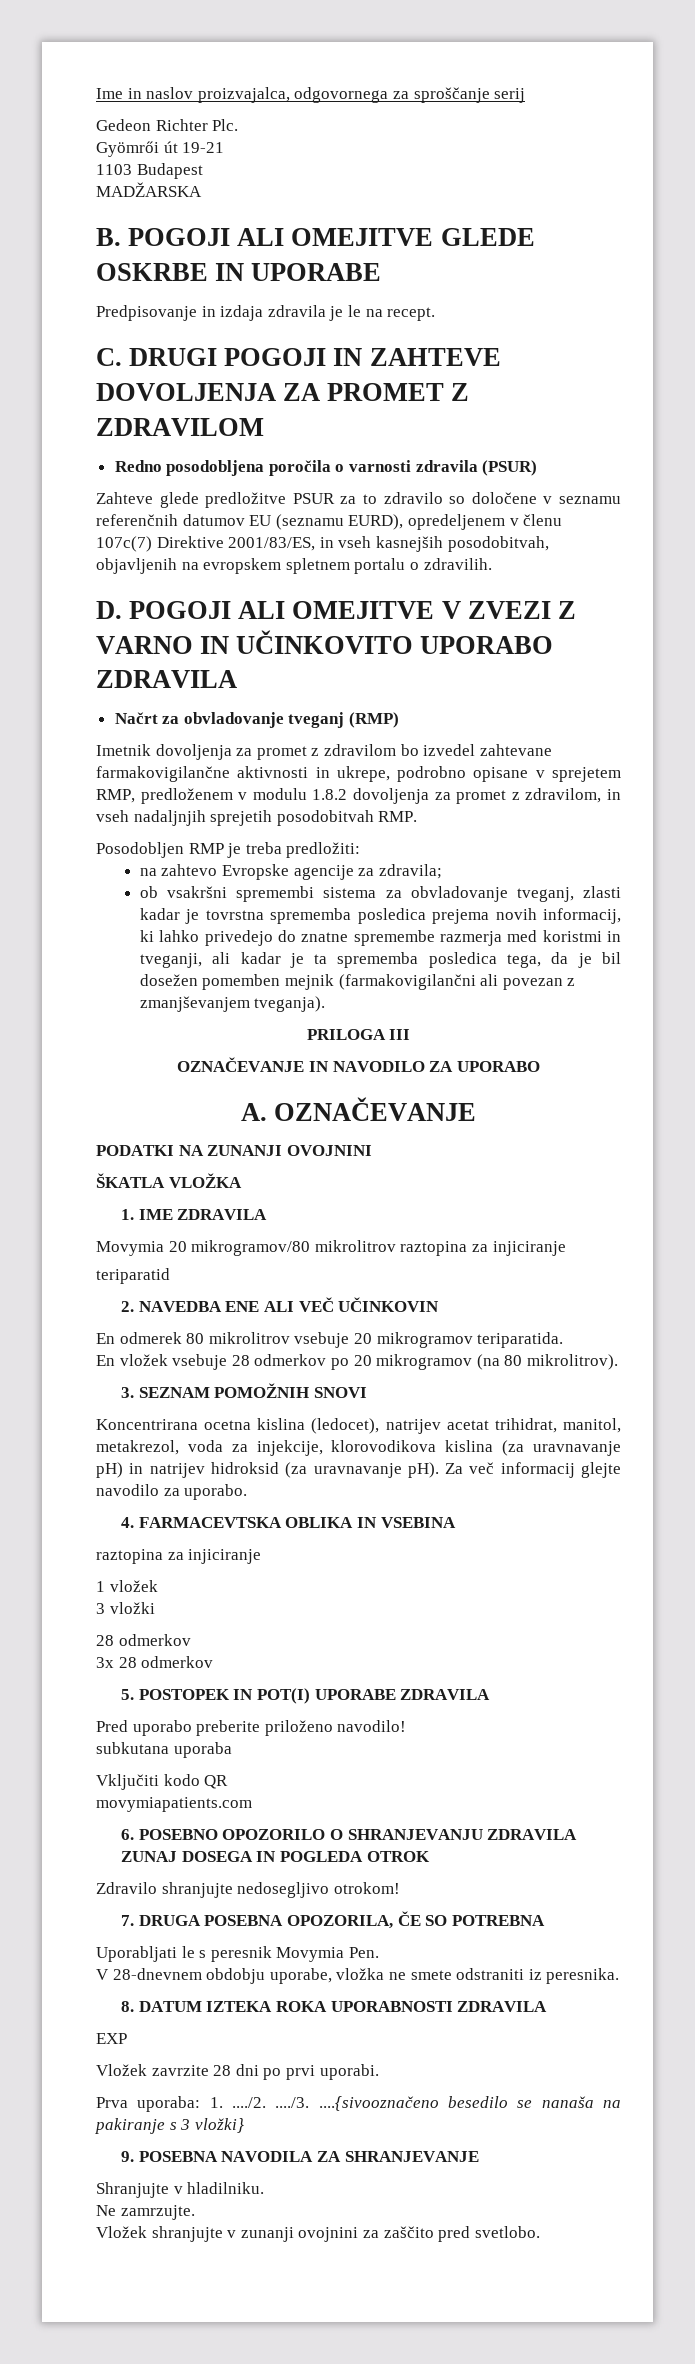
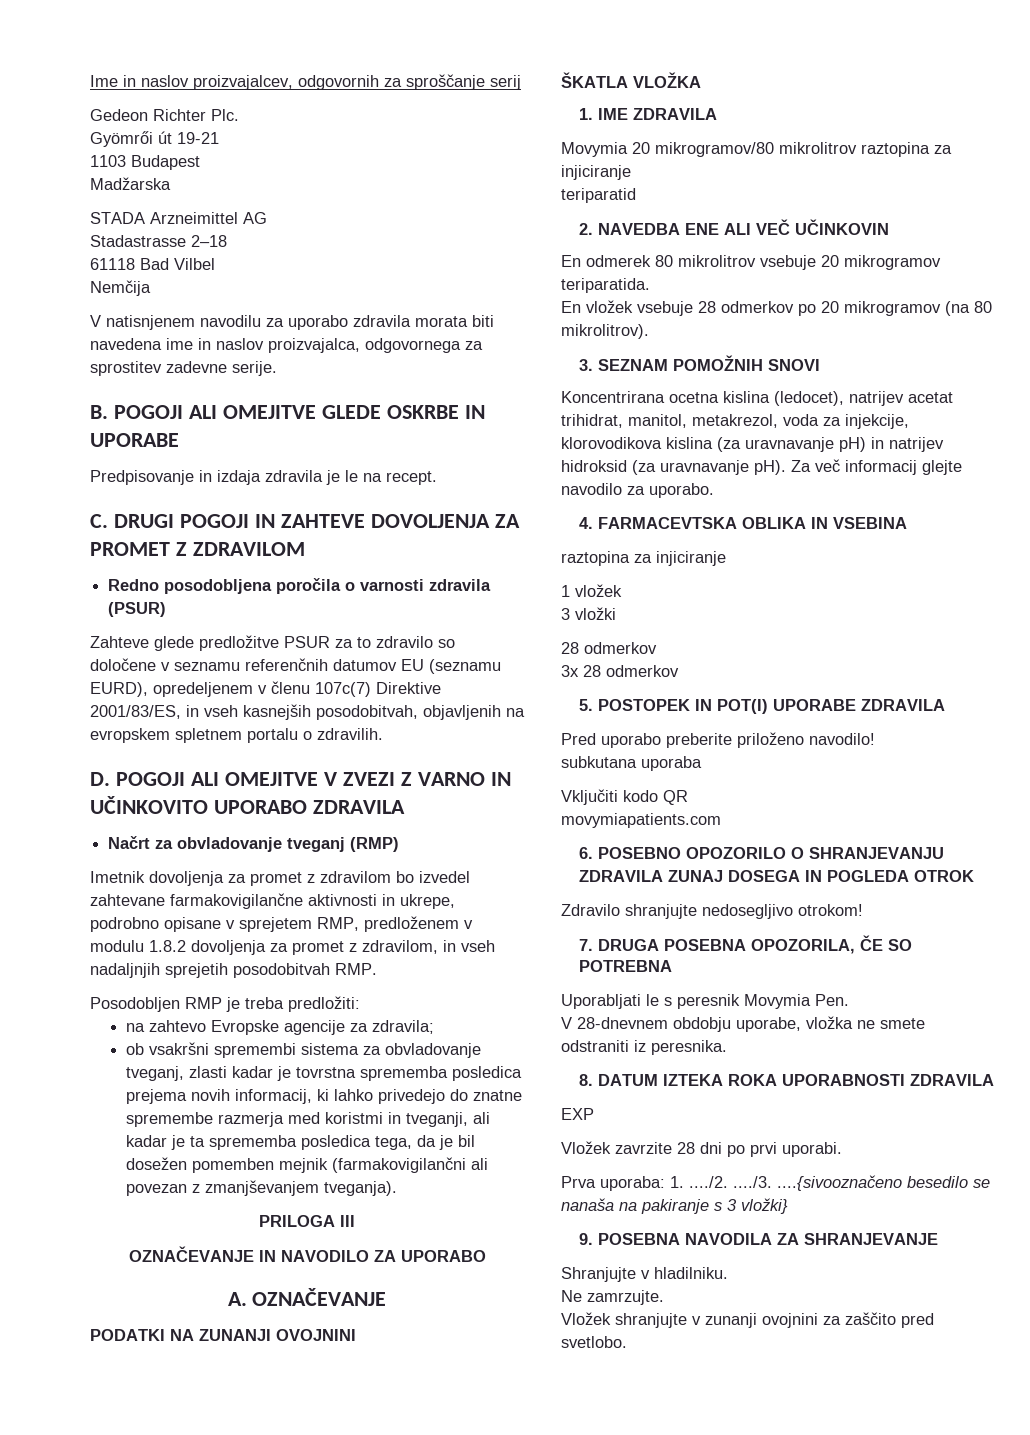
- Ime in naslov proizvajalca, odgovornega za sproščanje serij
+ Ime in naslov proizvajalcev, odgovornih za sproščanje serij
- MADŽARSKA
+ Madžarska
+ STADA Arzneimittel AG
+ Stadastrasse 2–18
+ 61118 Bad Vilbel
+ Nemčija
+ V natisnjenem navodilu za uporabo zdravila morata biti navedena ime in naslov proizvajalca, odgovornega za sprostitev zadevne serije.

